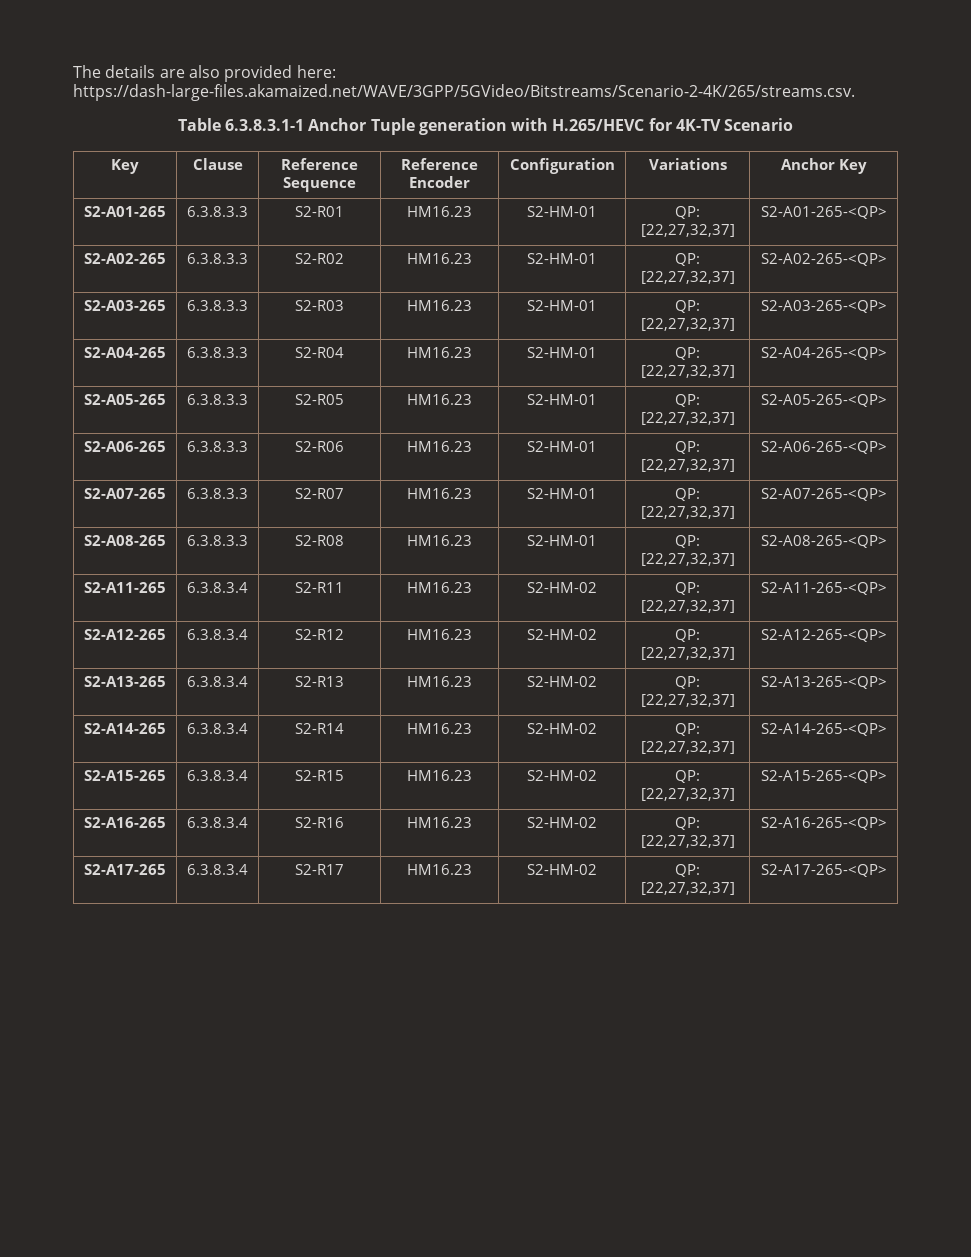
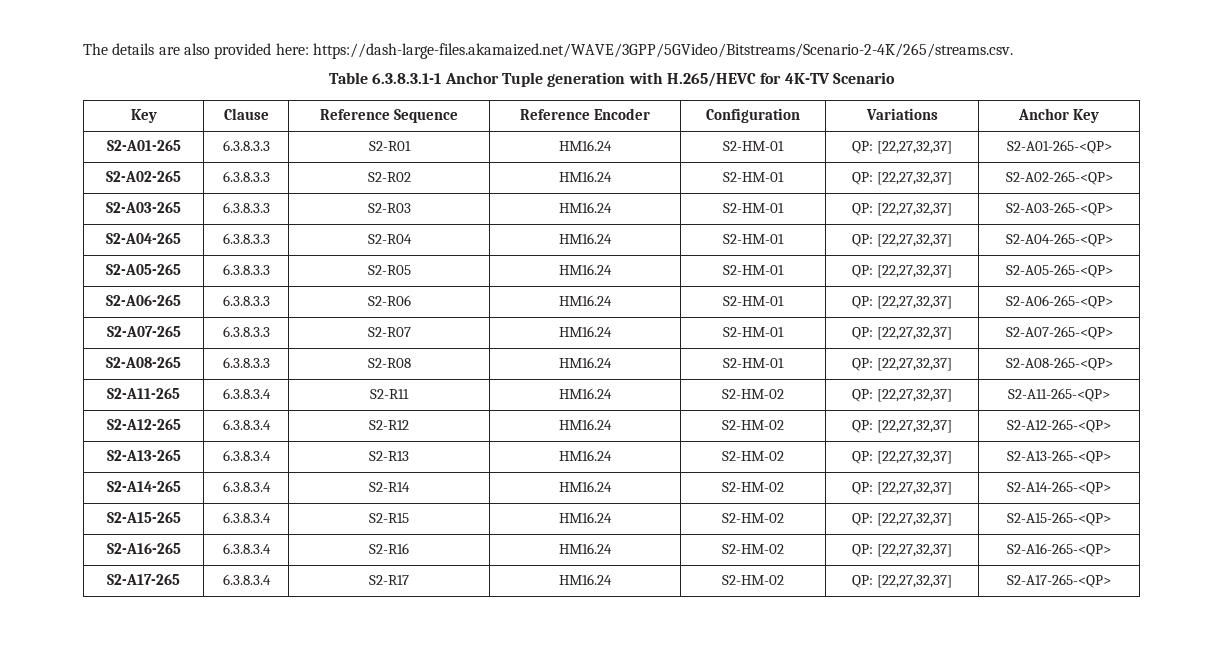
- S2-A01-265 | 6.3.8.3.3 | S2-R01 | HM16.23 | S2-HM-01 | QP: [22,27,32,37] | S2-A01-265-<QP>
+ S2-A01-265 | 6.3.8.3.3 | S2-R01 | HM16.24 | S2-HM-01 | QP: [22,27,32,37] | S2-A01-265-<QP>
- S2-A02-265 | 6.3.8.3.3 | S2-R02 | HM16.23 | S2-HM-01 | QP: [22,27,32,37] | S2-A02-265-<QP>
+ S2-A02-265 | 6.3.8.3.3 | S2-R02 | HM16.24 | S2-HM-01 | QP: [22,27,32,37] | S2-A02-265-<QP>
- S2-A03-265 | 6.3.8.3.3 | S2-R03 | HM16.23 | S2-HM-01 | QP: [22,27,32,37] | S2-A03-265-<QP>
+ S2-A03-265 | 6.3.8.3.3 | S2-R03 | HM16.24 | S2-HM-01 | QP: [22,27,32,37] | S2-A03-265-<QP>
- S2-A04-265 | 6.3.8.3.3 | S2-R04 | HM16.23 | S2-HM-01 | QP: [22,27,32,37] | S2-A04-265-<QP>
+ S2-A04-265 | 6.3.8.3.3 | S2-R04 | HM16.24 | S2-HM-01 | QP: [22,27,32,37] | S2-A04-265-<QP>
- S2-A05-265 | 6.3.8.3.3 | S2-R05 | HM16.23 | S2-HM-01 | QP: [22,27,32,37] | S2-A05-265-<QP>
+ S2-A05-265 | 6.3.8.3.3 | S2-R05 | HM16.24 | S2-HM-01 | QP: [22,27,32,37] | S2-A05-265-<QP>
- S2-A06-265 | 6.3.8.3.3 | S2-R06 | HM16.23 | S2-HM-01 | QP: [22,27,32,37] | S2-A06-265-<QP>
+ S2-A06-265 | 6.3.8.3.3 | S2-R06 | HM16.24 | S2-HM-01 | QP: [22,27,32,37] | S2-A06-265-<QP>
- S2-A07-265 | 6.3.8.3.3 | S2-R07 | HM16.23 | S2-HM-01 | QP: [22,27,32,37] | S2-A07-265-<QP>
+ S2-A07-265 | 6.3.8.3.3 | S2-R07 | HM16.24 | S2-HM-01 | QP: [22,27,32,37] | S2-A07-265-<QP>
- S2-A08-265 | 6.3.8.3.3 | S2-R08 | HM16.23 | S2-HM-01 | QP: [22,27,32,37] | S2-A08-265-<QP>
+ S2-A08-265 | 6.3.8.3.3 | S2-R08 | HM16.24 | S2-HM-01 | QP: [22,27,32,37] | S2-A08-265-<QP>
- S2-A11-265 | 6.3.8.3.4 | S2-R11 | HM16.23 | S2-HM-02 | QP: [22,27,32,37] | S2-A11-265-<QP>
+ S2-A11-265 | 6.3.8.3.4 | S2-R11 | HM16.24 | S2-HM-02 | QP: [22,27,32,37] | S2-A11-265-<QP>
- S2-A12-265 | 6.3.8.3.4 | S2-R12 | HM16.23 | S2-HM-02 | QP: [22,27,32,37] | S2-A12-265-<QP>
+ S2-A12-265 | 6.3.8.3.4 | S2-R12 | HM16.24 | S2-HM-02 | QP: [22,27,32,37] | S2-A12-265-<QP>
- S2-A13-265 | 6.3.8.3.4 | S2-R13 | HM16.23 | S2-HM-02 | QP: [22,27,32,37] | S2-A13-265-<QP>
+ S2-A13-265 | 6.3.8.3.4 | S2-R13 | HM16.24 | S2-HM-02 | QP: [22,27,32,37] | S2-A13-265-<QP>
- S2-A14-265 | 6.3.8.3.4 | S2-R14 | HM16.23 | S2-HM-02 | QP: [22,27,32,37] | S2-A14-265-<QP>
+ S2-A14-265 | 6.3.8.3.4 | S2-R14 | HM16.24 | S2-HM-02 | QP: [22,27,32,37] | S2-A14-265-<QP>
- S2-A15-265 | 6.3.8.3.4 | S2-R15 | HM16.23 | S2-HM-02 | QP: [22,27,32,37] | S2-A15-265-<QP>
+ S2-A15-265 | 6.3.8.3.4 | S2-R15 | HM16.24 | S2-HM-02 | QP: [22,27,32,37] | S2-A15-265-<QP>
- S2-A16-265 | 6.3.8.3.4 | S2-R16 | HM16.23 | S2-HM-02 | QP: [22,27,32,37] | S2-A16-265-<QP>
+ S2-A16-265 | 6.3.8.3.4 | S2-R16 | HM16.24 | S2-HM-02 | QP: [22,27,32,37] | S2-A16-265-<QP>
- S2-A17-265 | 6.3.8.3.4 | S2-R17 | HM16.23 | S2-HM-02 | QP: [22,27,32,37] | S2-A17-265-<QP>
+ S2-A17-265 | 6.3.8.3.4 | S2-R17 | HM16.24 | S2-HM-02 | QP: [22,27,32,37] | S2-A17-265-<QP>

